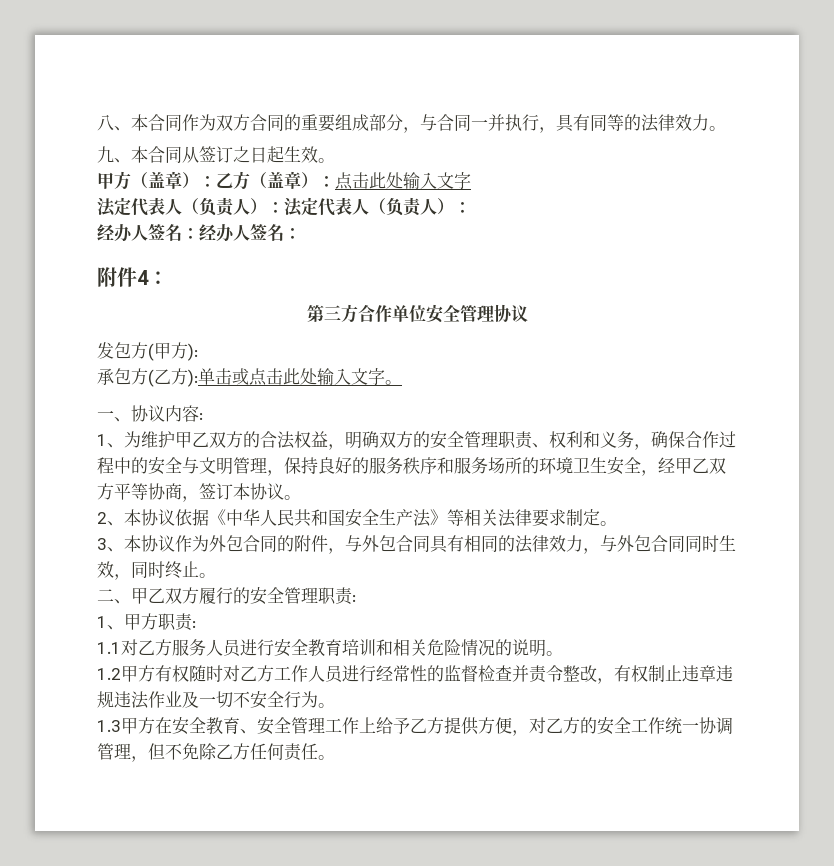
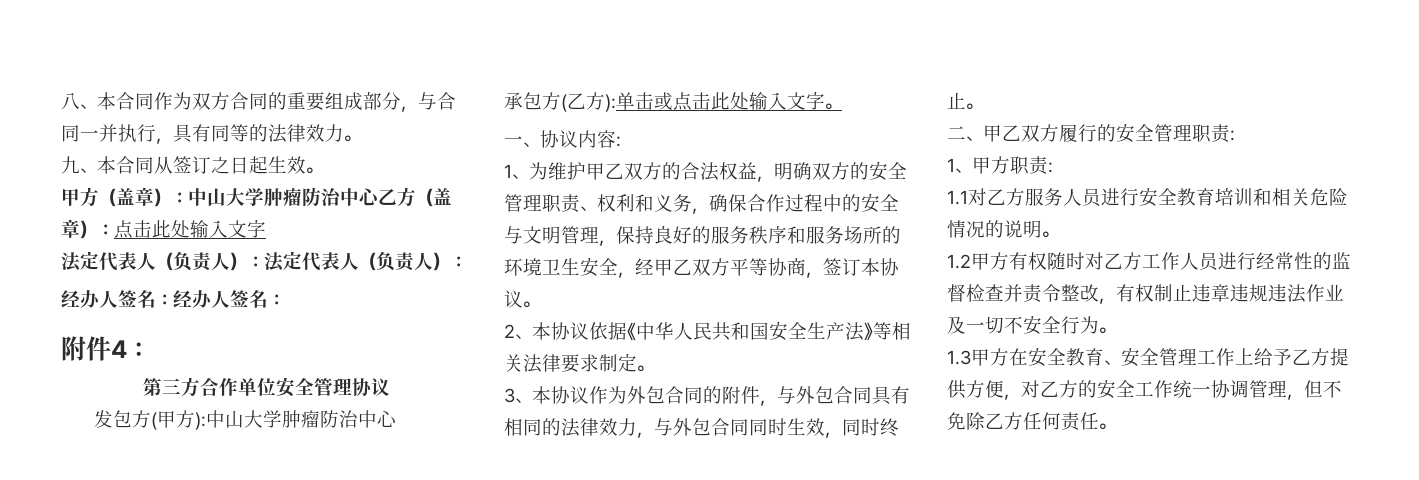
- 甲方（盖章）：乙方（盖章）：点击此处输入文字
+ 甲方（盖章）：中山大学肿瘤防治中心乙方（盖章）：点击此处输入文字
- 发包方(甲方):
+ 发包方(甲方):中山大学肿瘤防治中心

